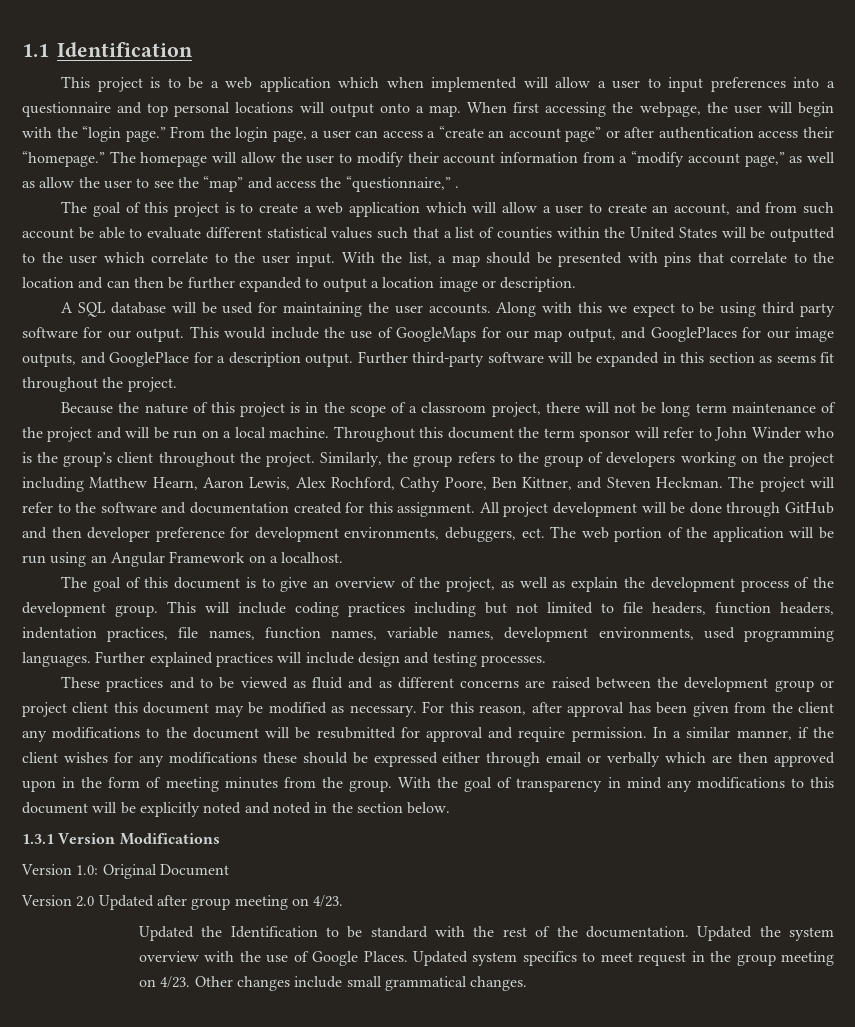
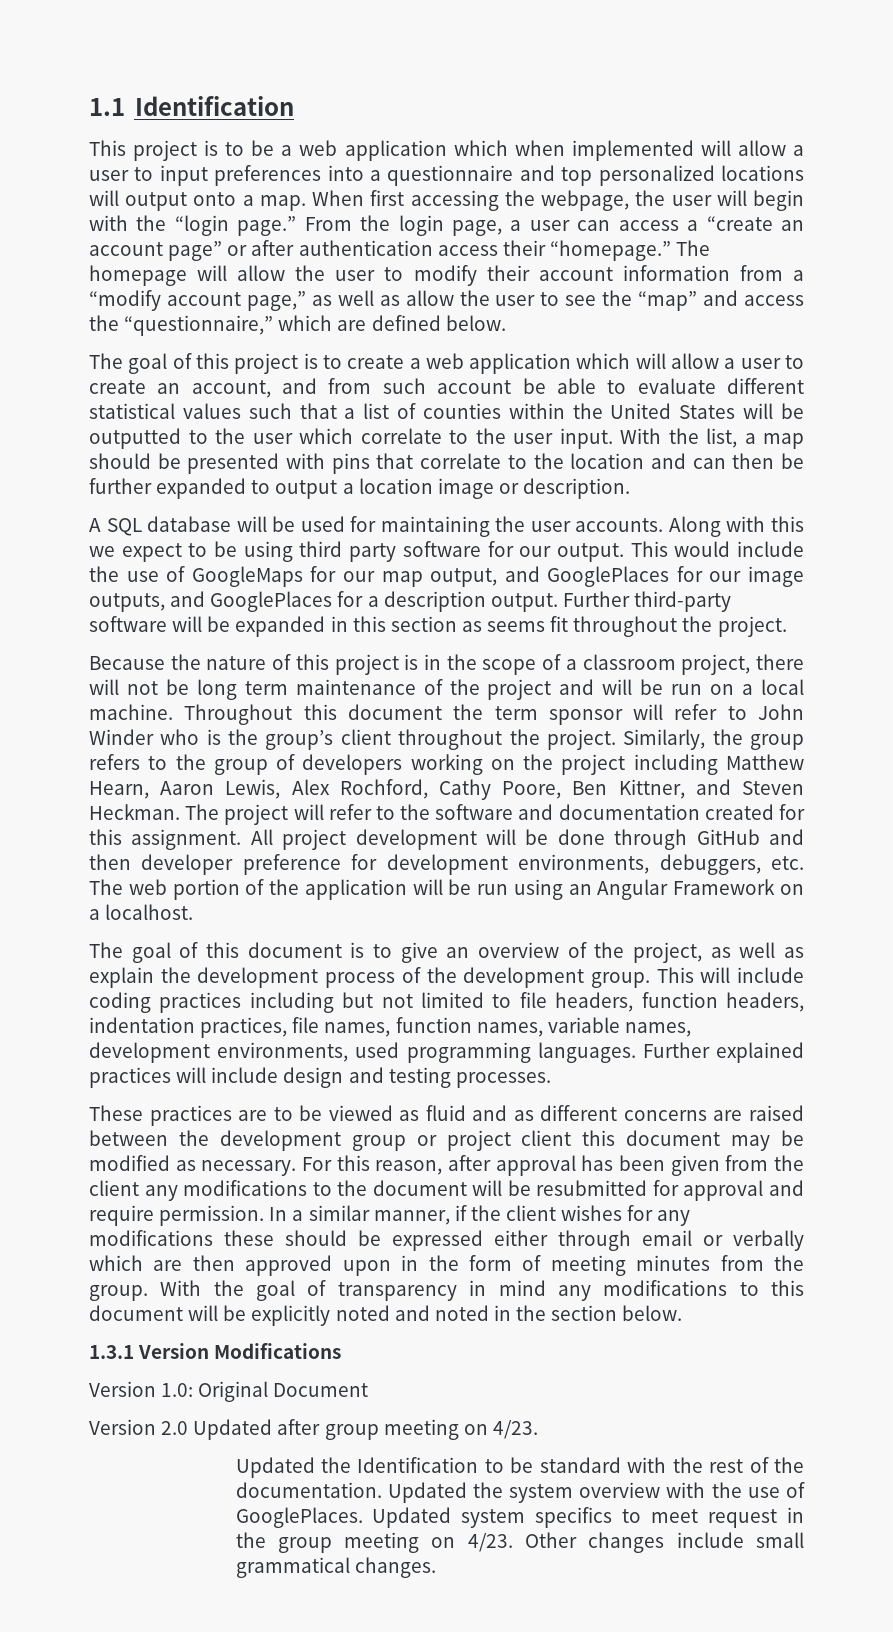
- This project is to be a web application which when implemented will allow a user to input preferences into a questionnaire and top personal locations will output onto a map.
+ This project is to be a web application which when implemented will allow a user to input preferences into a questionnaire and top personalized locations will output onto a map.
- The homepage will allow the user to modify their account information from a “modify account page,” as well as allow the user to see the “map” and access the “questionnaire,” .
+ The homepage will allow the user to modify their account information from a “modify account page,” as well as allow the user to see the “map” and access the “questionnaire,” which are defined below.
- This would include the use of GoogleMaps for our map output, and GooglePlaces for our image outputs, and GooglePlace for a description output.
+ This would include the use of GoogleMaps for our map output, and GooglePlaces for our image outputs, and GooglePlaces for a description output.
- All project development will be done through GitHub and then developer preference for development environments, debuggers, ect. The web portion of the application will be run using an Angular Framework on a localhost.
+ All project development will be done through GitHub and then developer preference for development environments, debuggers, etc. The web portion of the application will be run using an Angular Framework on a localhost.
- These practices and to be viewed as fluid and as different concerns are raised between the development group or project client this document may be modified as necessary.
+ These practices are to be viewed as fluid and as different concerns are raised between the development group or project client this document may be modified as necessary.
- Updated the system overview with the use of Google Places.
+ Updated the system overview with the use of GooglePlaces.

